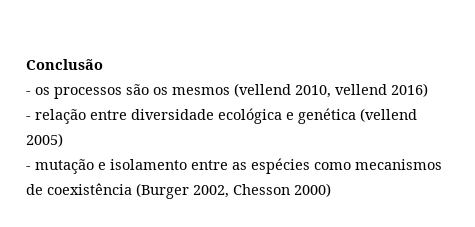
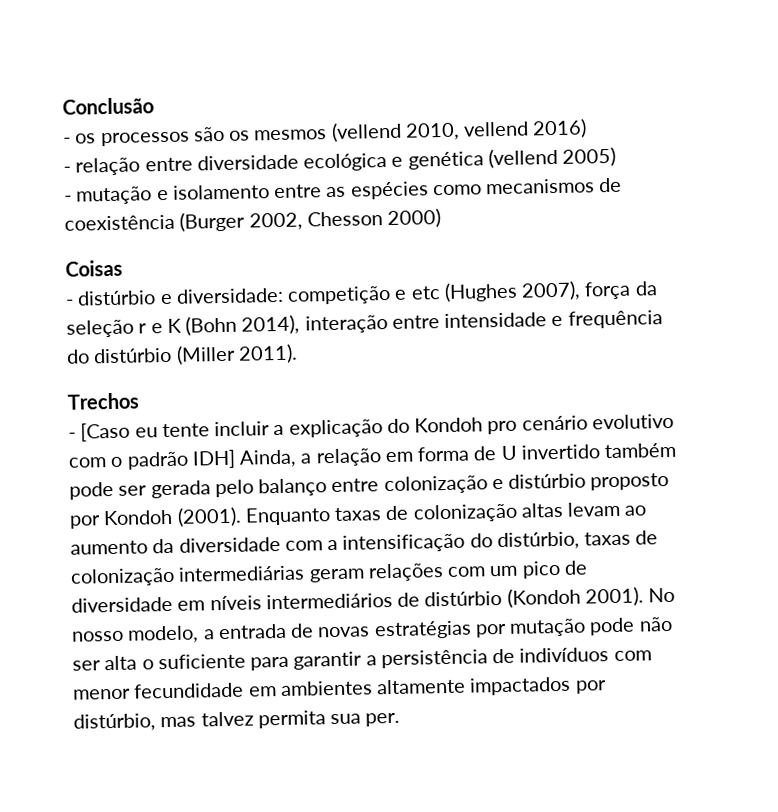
+ Coisas
+ - distúrbio e diversidade: competição e etc (Hughes 2007), força da seleção r e K (Bohn 2014), interação entre intensidade e frequência do distúrbio (Miller 2011).
+ Trechos
+ - [Caso eu tente incluir a explicação do Kondoh pro cenário evolutivo com o padrão IDH] Ainda, a relação em forma de U invertido também pode ser gerada pelo balanço entre colonização e distúrbio proposto por Kondoh (2001). Enquanto taxas de colonização altas levam ao aumento da diversidade com a intensificação do distúrbio, taxas de colonização intermediárias geram relações com um pico de diversidade em níveis intermediários de distúrbio (Kondoh 2001). No nosso modelo, a entrada de novas estratégias por mutação pode não ser alta o suficiente para garantir a persistência de indivíduos com menor fecundidade em ambientes altamente impactados por distúrbio, mas talvez permita sua per.

